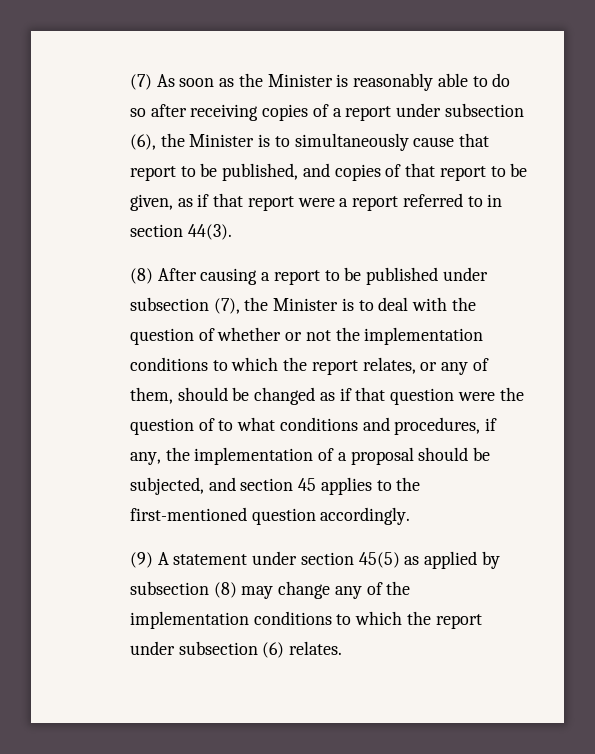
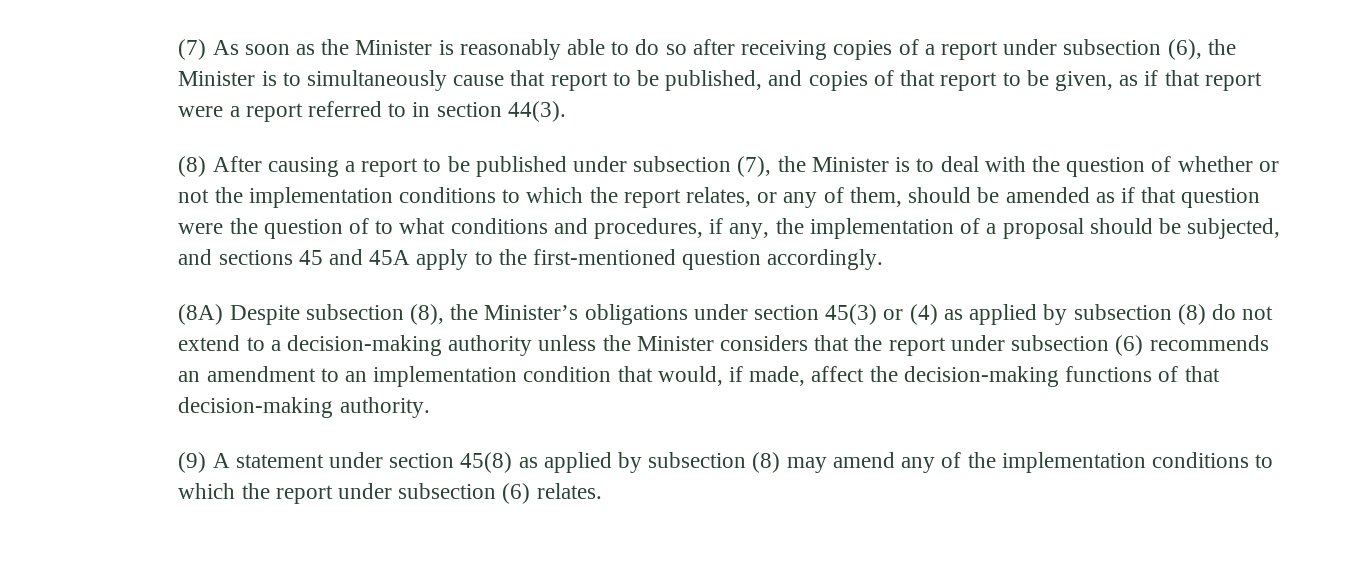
- (8) After causing a report to be published under subsection (7), the Minister is to deal with the question of whether or not the implementation conditions to which the report relates, or any of them, should be changed as if that question were the question of to what conditions and procedures, if any, the implementation of a proposal should be subjected, and section 45 applies to the first-mentioned question accordingly.
+ (8) After causing a report to be published under subsection (7), the Minister is to deal with the question of whether or not the implementation conditions to which the report relates, or any of them, should be amended as if that question were the question of to what conditions and procedures, if any, the implementation of a proposal should be subjected, and sections 45 and 45A apply to the first-mentioned question accordingly.
+ (8A) Despite subsection (8), the Minister’s obligations under section 45(3) or (4) as applied by subsection (8) do not extend to a decision-making authority unless the Minister considers that the report under subsection (6) recommends an amendment to an implementation condition that would, if made, affect the decision-making functions of that decision-making authority.
- (9) A statement under section 45(5) as applied by subsection (8) may change any of the implementation conditions to which the report under subsection (6) relates.
+ (9) A statement under section 45(8) as applied by subsection (8) may amend any of the implementation conditions to which the report under subsection (6) relates.

